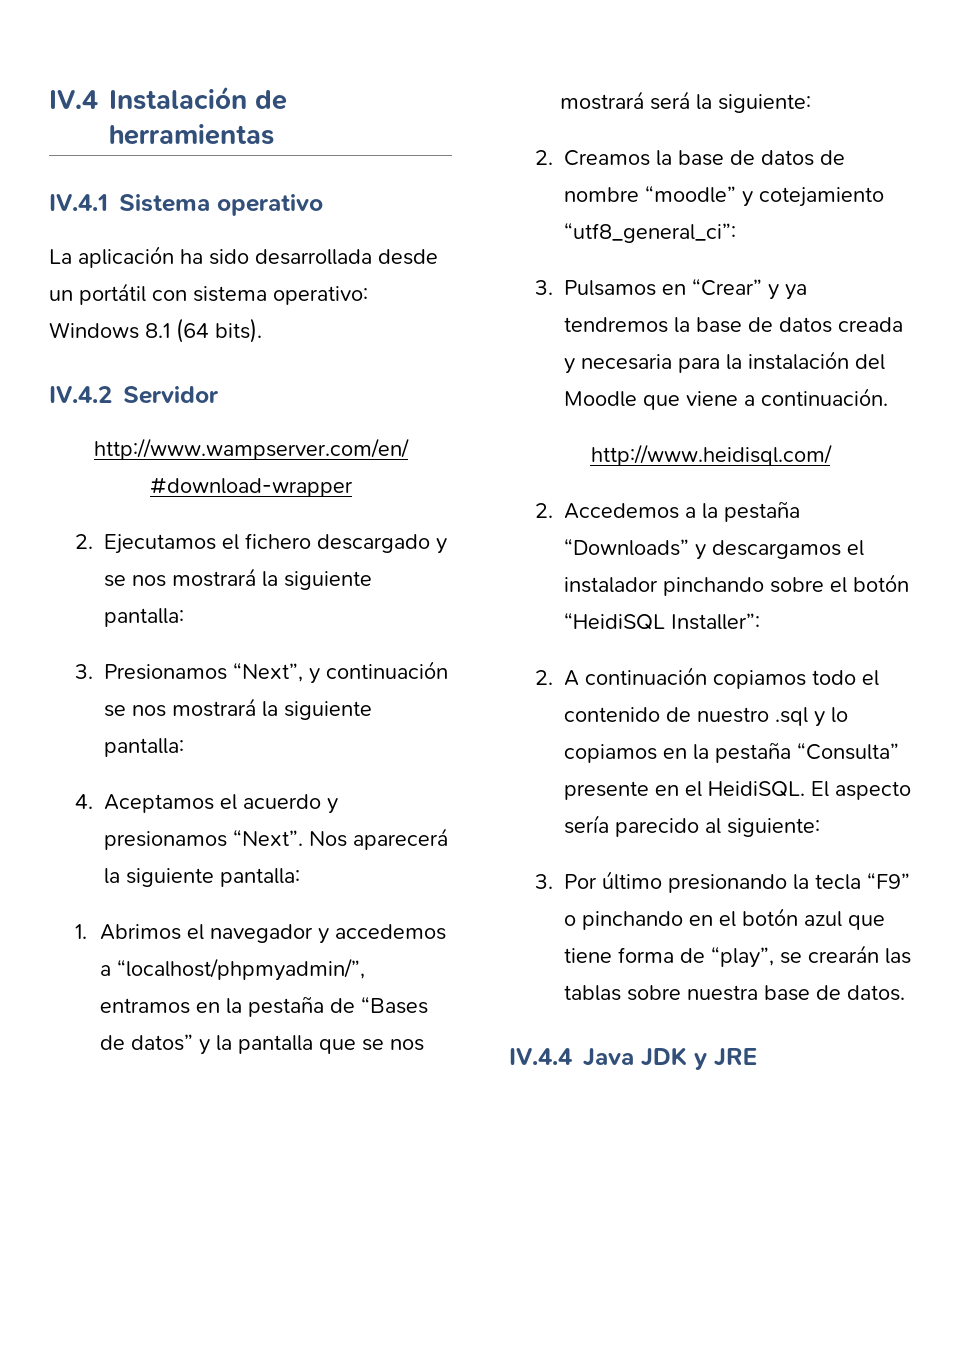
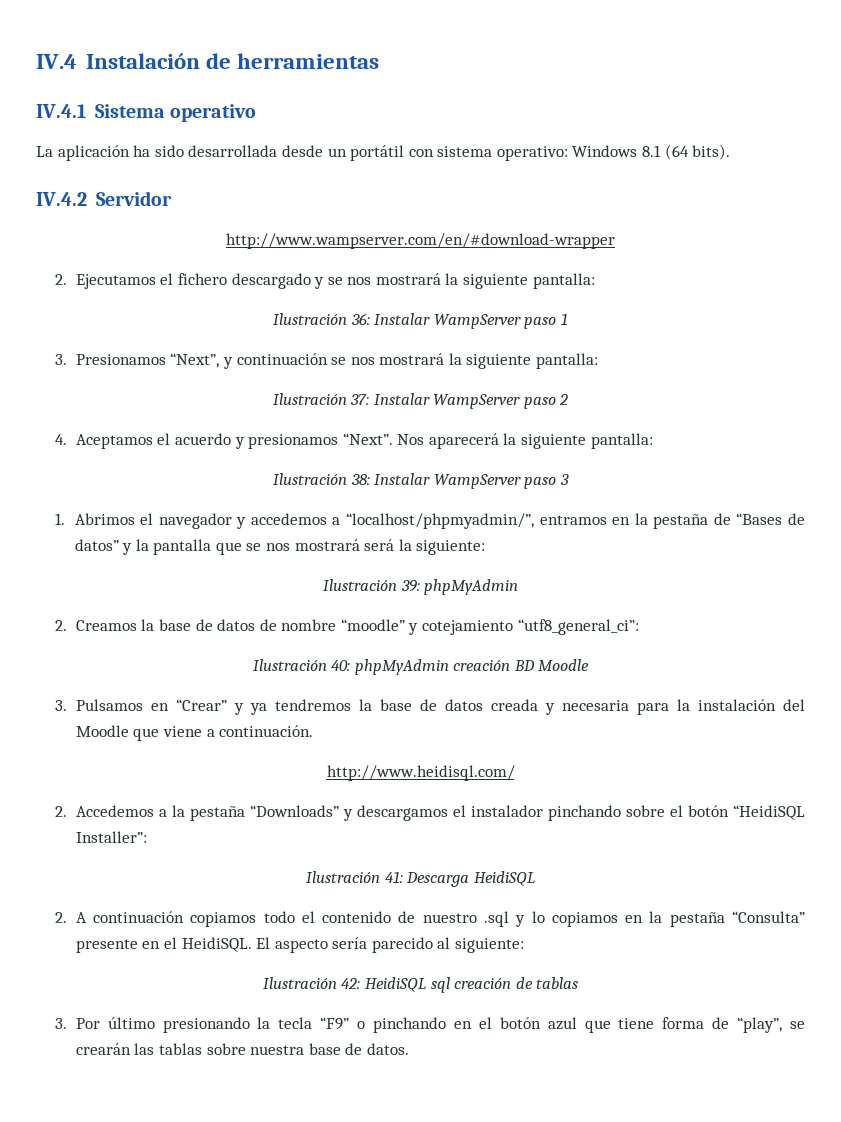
+ Ilustración 36: Instalar WampServer paso 1
+ Ilustración 37: Instalar WampServer paso 2
+ Ilustración 38: Instalar WampServer paso 3
+ Ilustración 39: phpMyAdmin
+ Ilustración 40: phpMyAdmin creación BD Moodle
+ Ilustración 41: Descarga HeidiSQL
+ Ilustración 42: HeidiSQL sql creación de tablas
- IV.4.4 Java JDK y JRE

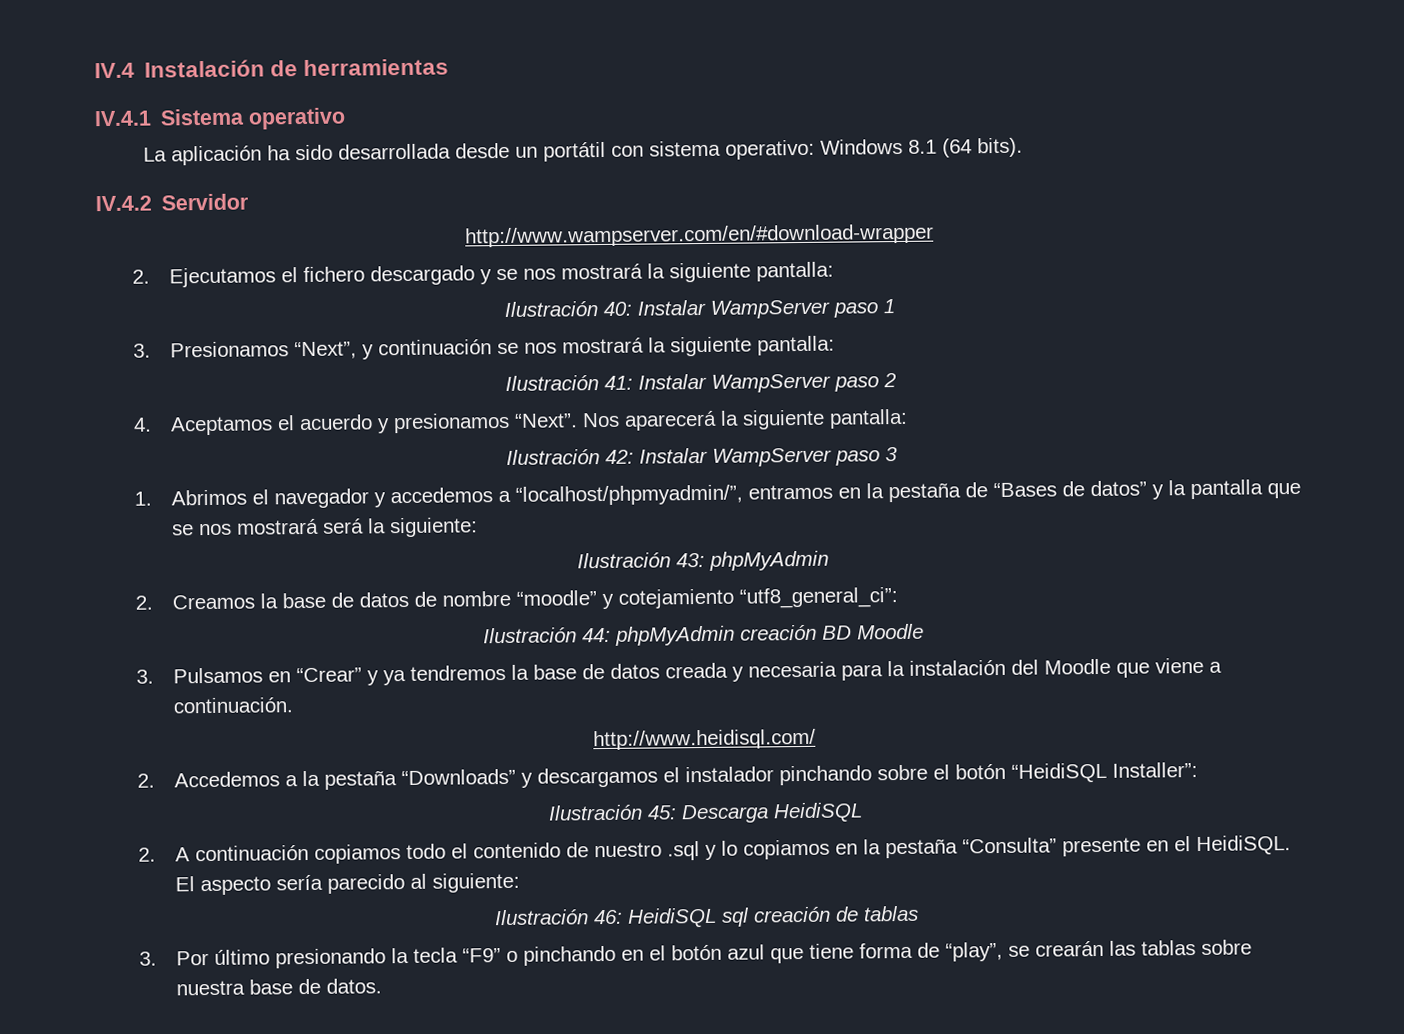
- Ilustración 36: Instalar WampServer paso 1
+ Ilustración 40: Instalar WampServer paso 1
- Ilustración 37: Instalar WampServer paso 2
+ Ilustración 41: Instalar WampServer paso 2
- Ilustración 38: Instalar WampServer paso 3
+ Ilustración 42: Instalar WampServer paso 3
- Ilustración 39: phpMyAdmin
+ Ilustración 43: phpMyAdmin
- Ilustración 40: phpMyAdmin creación BD Moodle
+ Ilustración 44: phpMyAdmin creación BD Moodle
- Ilustración 41: Descarga HeidiSQL
+ Ilustración 45: Descarga HeidiSQL
- Ilustración 42: HeidiSQL sql creación de tablas
+ Ilustración 46: HeidiSQL sql creación de tablas

